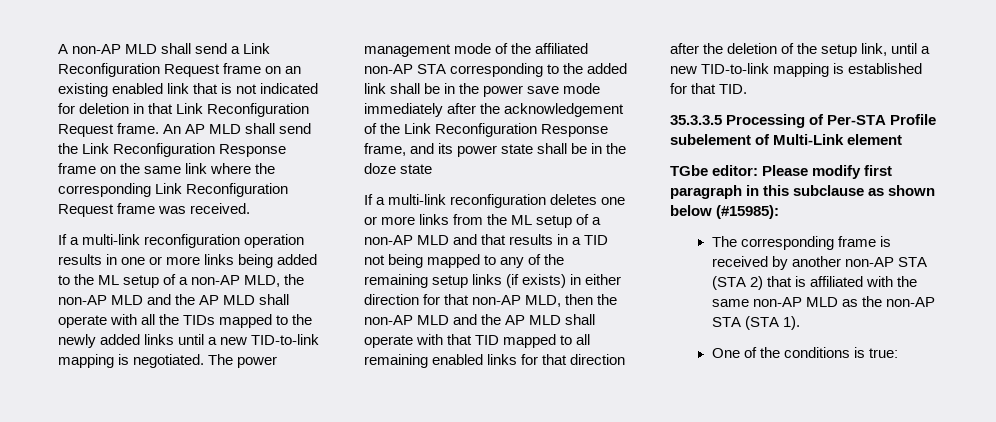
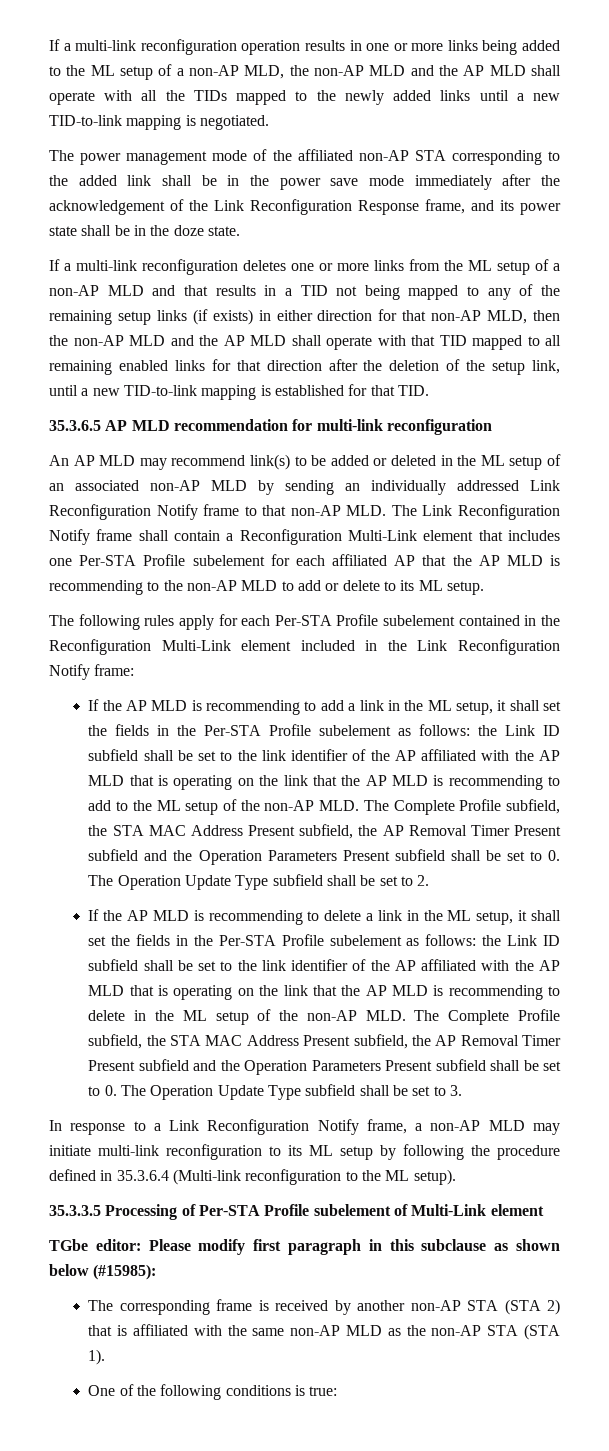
- A non-AP MLD shall send a Link Reconfiguration Request frame on an existing enabled link that is not indicated for deletion in that Link Reconfiguration Request frame. An AP MLD shall send the Link Reconfiguration Response frame on the same link where the corresponding Link Reconfiguration Request frame was received.
- If a multi-link reconfiguration operation results in one or more links being added to the ML setup of a non-AP MLD, the non-AP MLD and the AP MLD shall operate with all the TIDs mapped to the newly added links until a new TID-to-link mapping is negotiated. The power management mode of the affiliated non-AP STA corresponding to the added link shall be in the power save mode immediately after the acknowledgement of the Link Reconfiguration Response frame, and its power state shall be in the doze state
+ If a multi-link reconfiguration operation results in one or more links being added to the ML setup of a non-AP MLD, the non-AP MLD and the AP MLD shall operate with all the TIDs mapped to the newly added links until a new TID-to-link mapping is negotiated.
+ The power management mode of the affiliated non-AP STA corresponding to the added link shall be in the power save mode immediately after the acknowledgement of the Link Reconfiguration Response frame, and its power state shall be in the doze state.
+ 35.3.6.5 AP MLD recommendation for multi-link reconfiguration
+ An AP MLD may recommend link(s) to be added or deleted in the ML setup of an associated non-AP MLD by sending an individually addressed Link Reconfiguration Notify frame to that non-AP MLD. The Link Reconfiguration Notify frame shall contain a Reconfiguration Multi-Link element that includes one Per-STA Profile subelement for each affiliated AP that the AP MLD is recommending to the non-AP MLD to add or delete to its ML setup.
+ The following rules apply for each Per-STA Profile subelement contained in the Reconfiguration Multi-Link element included in the Link Reconfiguration Notify frame:
+ If the AP MLD is recommending to add a link in the ML setup, it shall set the fields in the Per-STA Profile subelement as follows: the Link ID subfield shall be set to the link identifier of the AP affiliated with the AP MLD that is operating on the link that the AP MLD is recommending to add to the ML setup of the non-AP MLD. The Complete Profile subfield, the STA MAC Address Present subfield, the AP Removal Timer Present subfield and the Operation Parameters Present subfield shall be set to 0. The Operation Update Type subfield shall be set to 2.
+ If the AP MLD is recommending to delete a link in the ML setup, it shall set the fields in the Per-STA Profile subelement as follows: the Link ID subfield shall be set to the link identifier of the AP affiliated with the AP MLD that is operating on the link that the AP MLD is recommending to delete in the ML setup of the non-AP MLD. The Complete Profile subfield, the STA MAC Address Present subfield, the AP Removal Timer Present subfield and the Operation Parameters Present subfield shall be set to 0. The Operation Update Type subfield shall be set to 3.
+ In response to a Link Reconfiguration Notify frame, a non-AP MLD may initiate multi-link reconfiguration to its ML setup by following the procedure defined in 35.3.6.4 (Multi-link reconfiguration to the ML setup).
- One of the conditions is true:
+ One of the following conditions is true:

